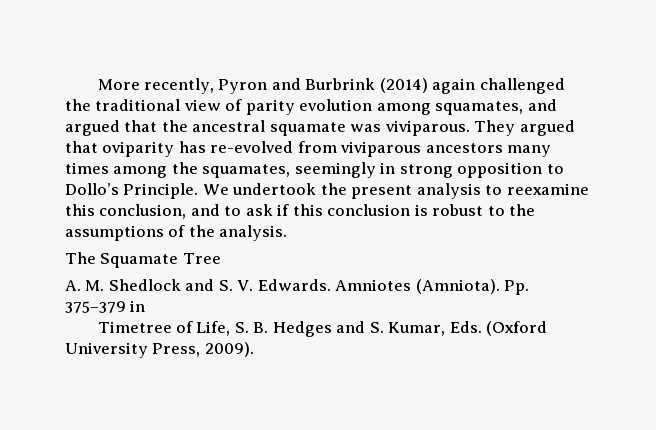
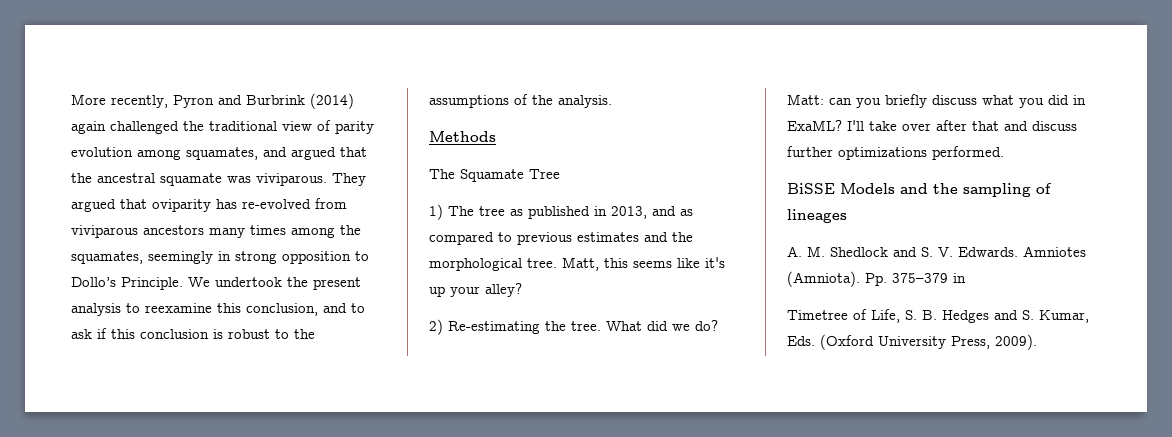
+ Methods
+ 1) The tree as published in 2013, and as compared to previous estimates and the morphological tree. Matt, this seems like it's up your alley?
+ 2) Re-estimating the tree. What did we do? Matt: can you briefly discuss what you did in ExaML? I'll take over after that and discuss further optimizations performed.
+ BiSSE Models and the sampling of lineages

